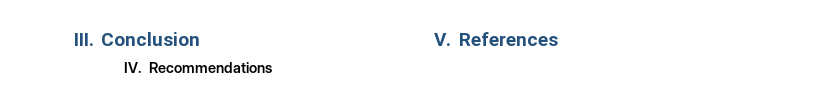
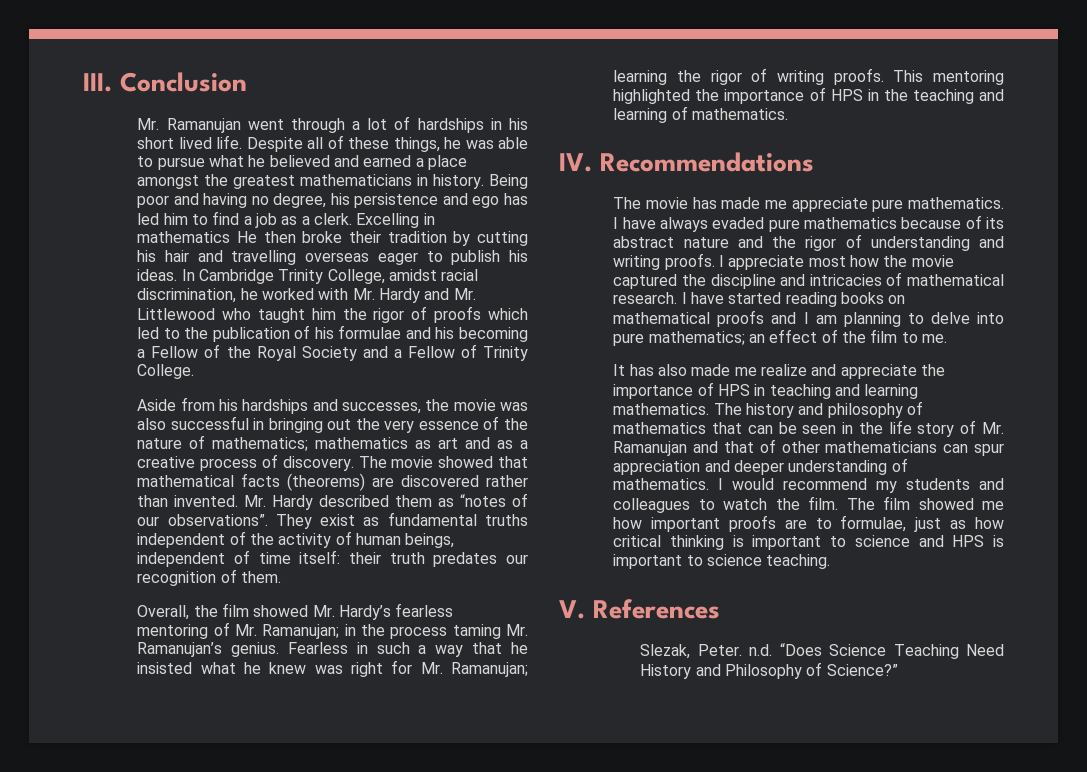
+ Mr. Ramanujan went through a lot of hardships in his short lived life. Despite all of these things, he was able to pursue what he believed and earned a place amongst the greatest mathematicians in history. Being poor and having no degree, his persistence and ego has led him to find a job as a clerk. Excelling in mathematics He then broke their tradition by cutting his hair and travelling overseas eager to publish his ideas. In Cambridge Trinity College, amidst racial discrimination, he worked with Mr. Hardy and Mr. Littlewood who taught him the rigor of proofs which led to the publication of his formulae and his becoming a Fellow of the Royal Society and a Fellow of Trinity College.
+ Aside from his hardships and successes, the movie was also successful in bringing out the very essence of the nature of mathematics; mathematics as art and as a creative process of discovery. The movie showed that mathematical facts (theorems) are discovered rather than invented. Mr. Hardy described them as “notes of our observations”. They exist as fundamental truths independent of the activity of human beings, independent of time itself: their truth predates our recognition of them.
+ Overall, the film showed Mr. Hardy’s fearless mentoring of Mr. Ramanujan; in the process taming Mr. Ramanujan’s genius. Fearless in such a way that he insisted what he knew was right for Mr. Ramanujan; learning the rigor of writing proofs. This mentoring highlighted the importance of HPS in the teaching and learning of mathematics.
  IV. Recommendations
+ The movie has made me appreciate pure mathematics. I have always evaded pure mathematics because of its abstract nature and the rigor of understanding and writing proofs. I appreciate most how the movie captured the discipline and intricacies of mathematical research. I have started reading books on mathematical proofs and I am planning to delve into pure mathematics; an effect of the film to me.
+ It has also made me realize and appreciate the importance of HPS in teaching and learning mathematics. The history and philosophy of mathematics that can be seen in the life story of Mr. Ramanujan and that of other mathematicians can spur appreciation and deeper understanding of mathematics. I would recommend my students and colleagues to watch the film. The film showed me how important proofs are to formulae, just as how critical thinking is important to science and HPS is important to science teaching.
  V. References
+ Slezak, Peter. n.d. “Does Science Teaching Need History and Philosophy of Science?”

